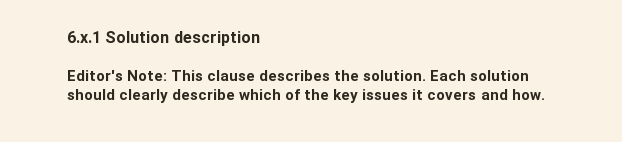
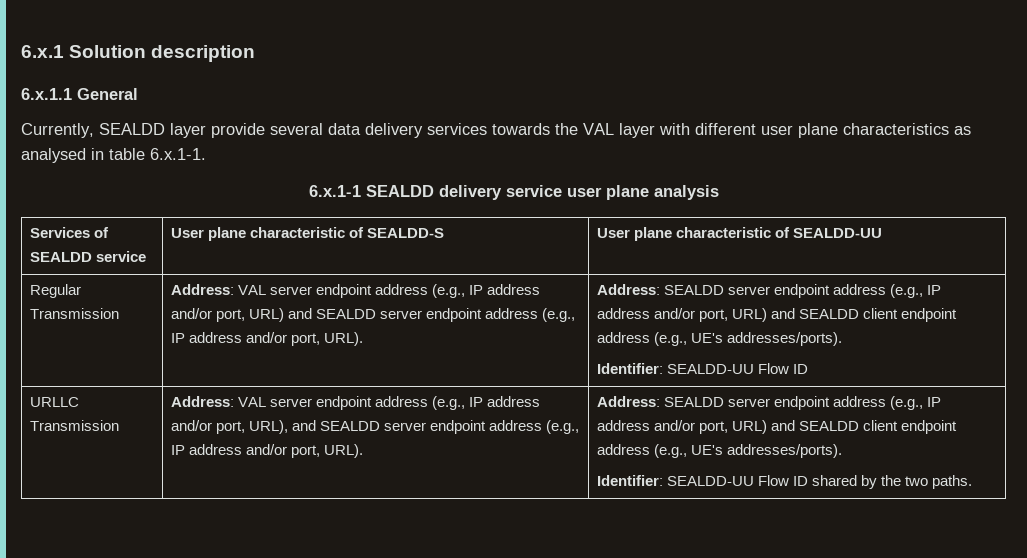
- Editor's Note: This clause describes the solution. Each solution should clearly describe which of the key issues it covers and how.
+ 6.x.1.1 General
+ Currently, SEALDD layer provide several data delivery services towards the VAL layer with different user plane characteristics as analysed in table 6.x.1-1.
+ 6.x.1-1 SEALDD delivery service user plane analysis
+ Services of SEALDD service | User plane characteristic of SEALDD-S | User plane characteristic of SEALDD-UU
+ Regular Transmission | Address: VAL server endpoint address (e.g., IP address and/or port, URL) and SEALDD server endpoint address (e.g., IP address and/or port, URL). | Address: SEALDD server endpoint address (e.g., IP address and/or port, URL) and SEALDD client endpoint address (e.g., UE's addresses/ports).
+ Identifier: SEALDD-UU Flow ID
+ URLLC Transmission | Address: VAL server endpoint address (e.g., IP address and/or port, URL), and SEALDD server endpoint address (e.g., IP address and/or port, URL). | Address: SEALDD server endpoint address (e.g., IP address and/or port, URL) and SEALDD client endpoint address (e.g., UE's addresses/ports).
+ Identifier: SEALDD-UU Flow ID shared by the two paths.

